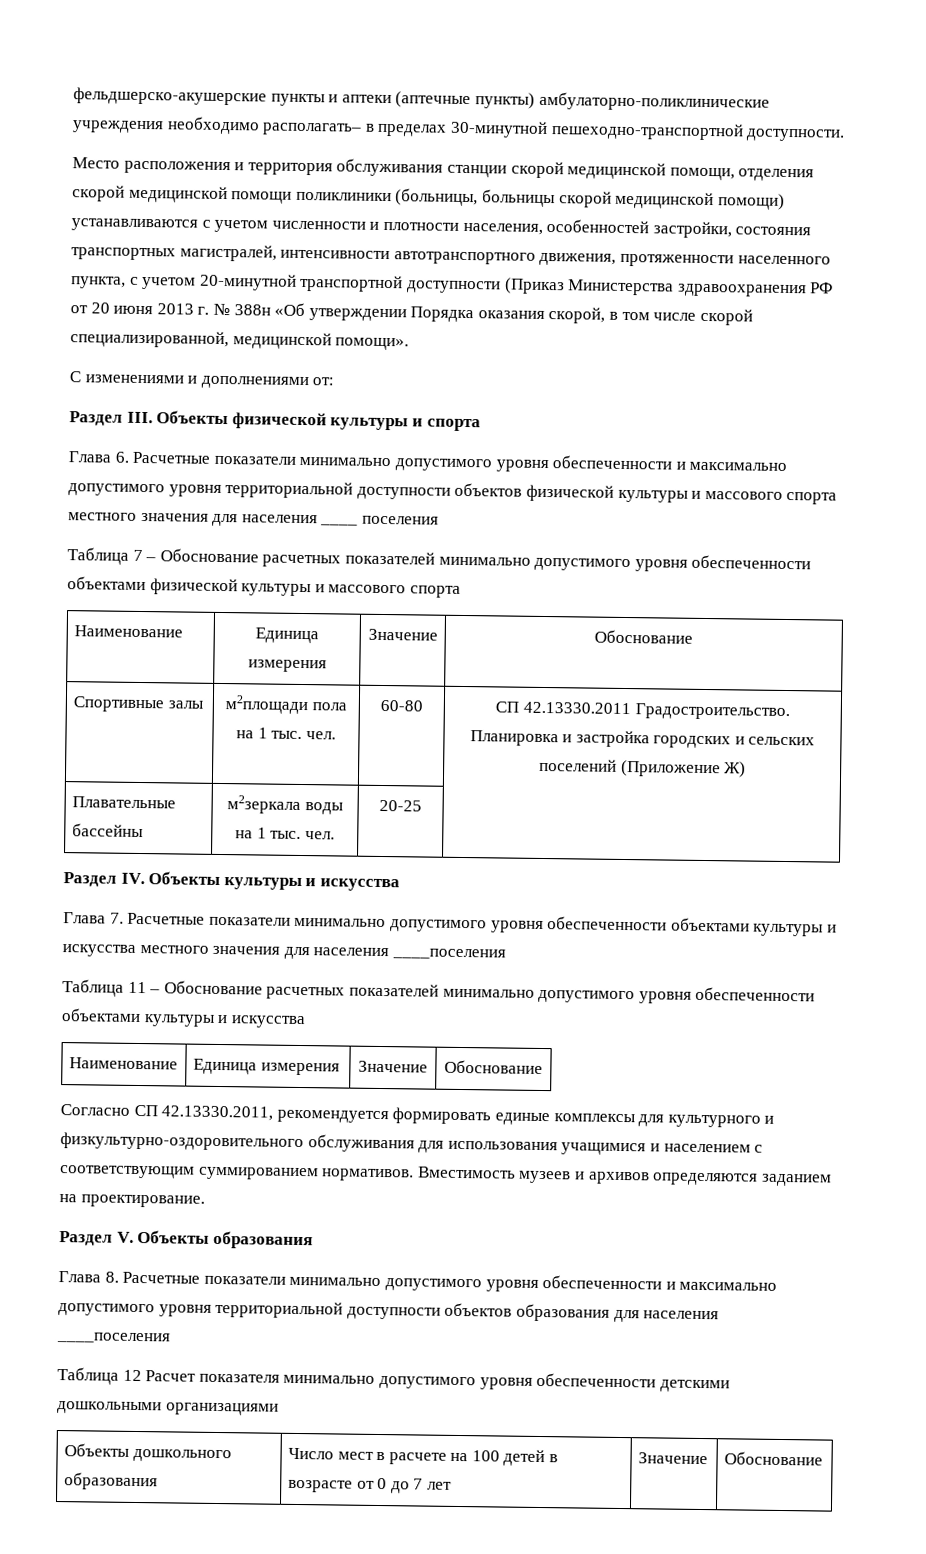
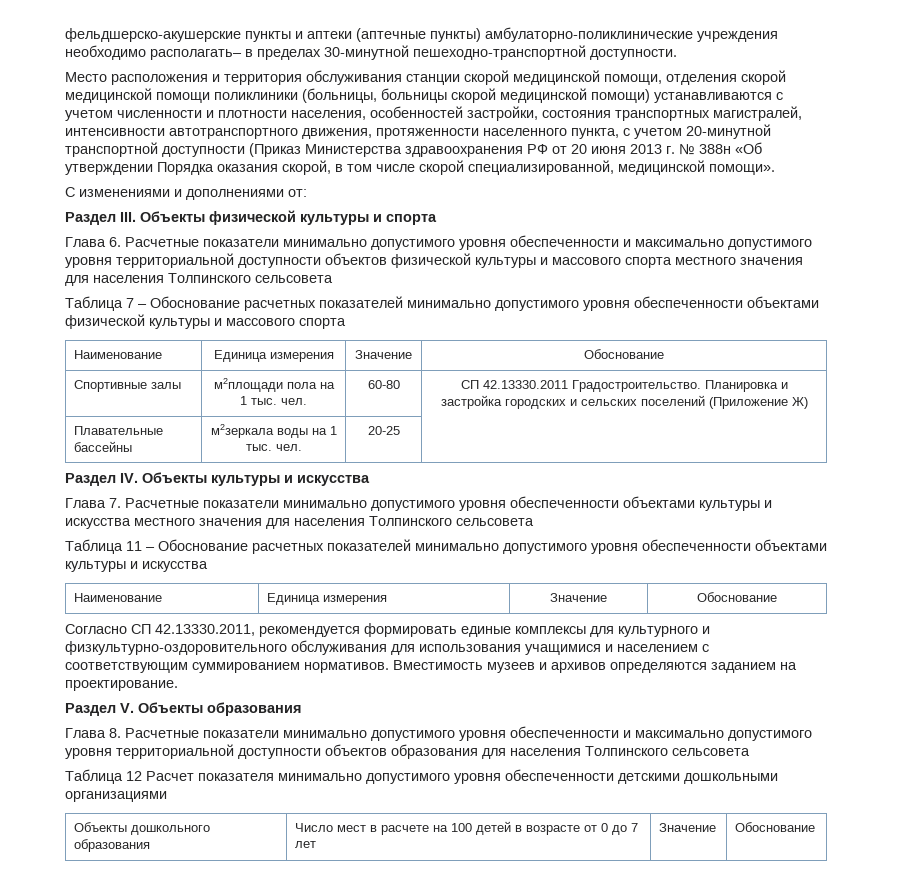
- Глава 6. Расчетные показатели минимально допустимого уровня обеспеченности и максимально допустимого уровня территориальной доступности объектов физической культуры и массового спорта местного значения для населения ____ поселения
+ Глава 6. Расчетные показатели минимально допустимого уровня обеспеченности и максимально допустимого уровня территориальной доступности объектов физической культуры и массового спорта местного значения для населения Толпинского сельсовета
- Глава 7. Расчетные показатели минимально допустимого уровня обеспеченности объектами культуры и искусства местного значения для населения ____поселения
+ Глава 7. Расчетные показатели минимально допустимого уровня обеспеченности объектами культуры и искусства местного значения для населения Толпинского сельсовета
- Глава 8. Расчетные показатели минимально допустимого уровня обеспеченности и максимально допустимого уровня территориальной доступности объектов образования для населения ____поселения
+ Глава 8. Расчетные показатели минимально допустимого уровня обеспеченности и максимально допустимого уровня территориальной доступности объектов образования для населения Толпинского сельсовета

